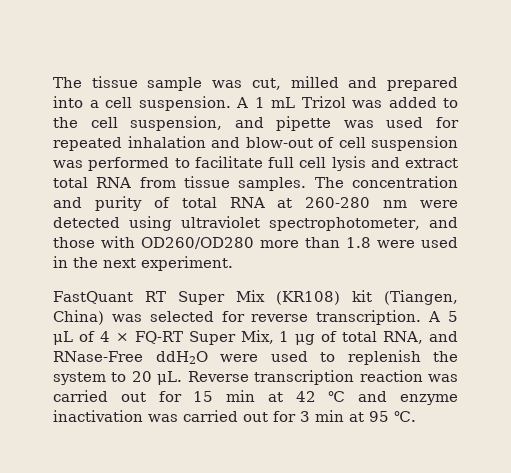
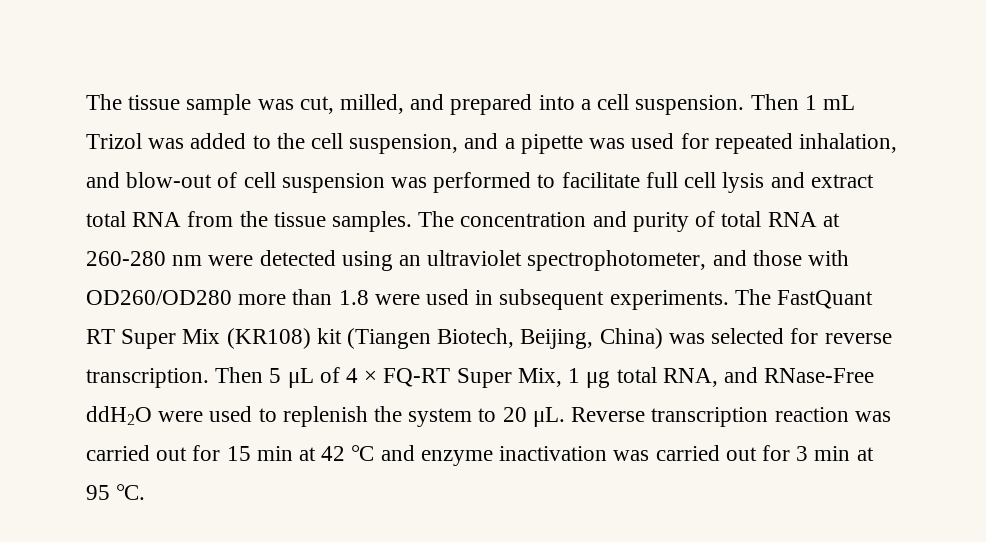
- The tissue sample was cut, milled and prepared into a cell suspension.
+ The tissue sample was cut, milled, and prepared into a cell suspension.
- A 1 mL Trizol was added to the cell suspension, and pipette was used for repeated inhalation and blow-out of cell suspension was performed to facilitate full cell lysis and extract total RNA from tissue samples.
+ Then 1 mL Trizol was added to the cell suspension, and a pipette was used for repeated inhalation, and blow-out of cell suspension was performed to facilitate full cell lysis and extract total RNA from the tissue samples.
- The concentration and purity of total RNA at 260-280 nm were detected using ultraviolet spectrophotometer, and those with OD260/OD280 more than 1.8 were used in the next experiment.
- FastQuant RT Super Mix (KR108) kit (Tiangen, China) was selected for reverse transcription.
+ The concentration and purity of total RNA at 260-280 nm were detected using an ultraviolet spectrophotometer, and those with OD260/OD280 more than 1.8 were used in subsequent experiments. The FastQuant RT Super Mix (KR108) kit (Tiangen Biotech, Beijing, China) was selected for reverse transcription.
- A 5 μL of 4 × FQ-RT Super Mix, 1 μg of total RNA, and RNase-Free ddH2O were used to replenish the system to 20 μL.
+ Then 5 μL of 4 × FQ-RT Super Mix, 1 μg total RNA, and RNase-Free ddH2O were used to replenish the system to 20 μL.

